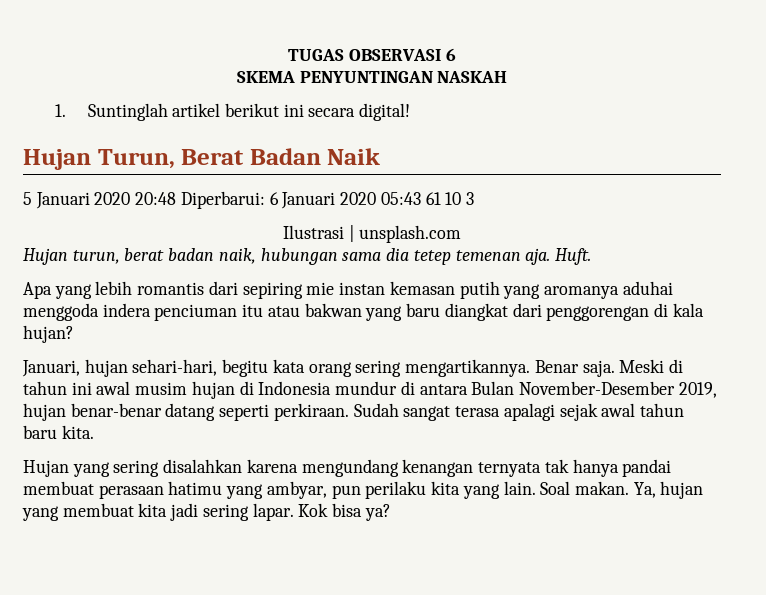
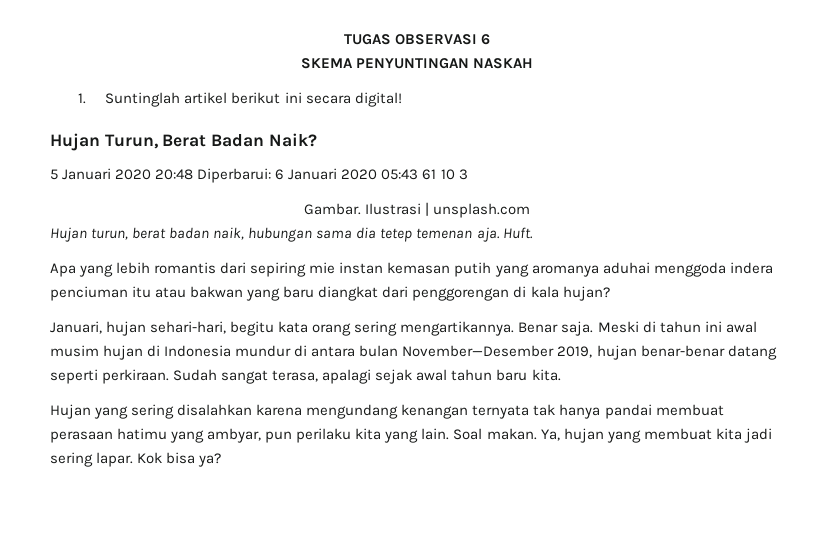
- Hujan Turun, Berat Badan Naik
+ Hujan Turun, Berat Badan Naik?
+ Gambar.
- Meski di tahun ini awal musim hujan di Indonesia mundur di antara Bulan November-Desember 2019, hujan benar-benar datang seperti perkiraan.
+ Meski di tahun ini awal musim hujan di Indonesia mundur di antara bulan November—Desember 2019, hujan benar-benar datang seperti perkiraan.
- Sudah sangat terasa apalagi sejak awal tahun baru kita.
+ Sudah sangat terasa, apalagi sejak awal tahun baru kita.

